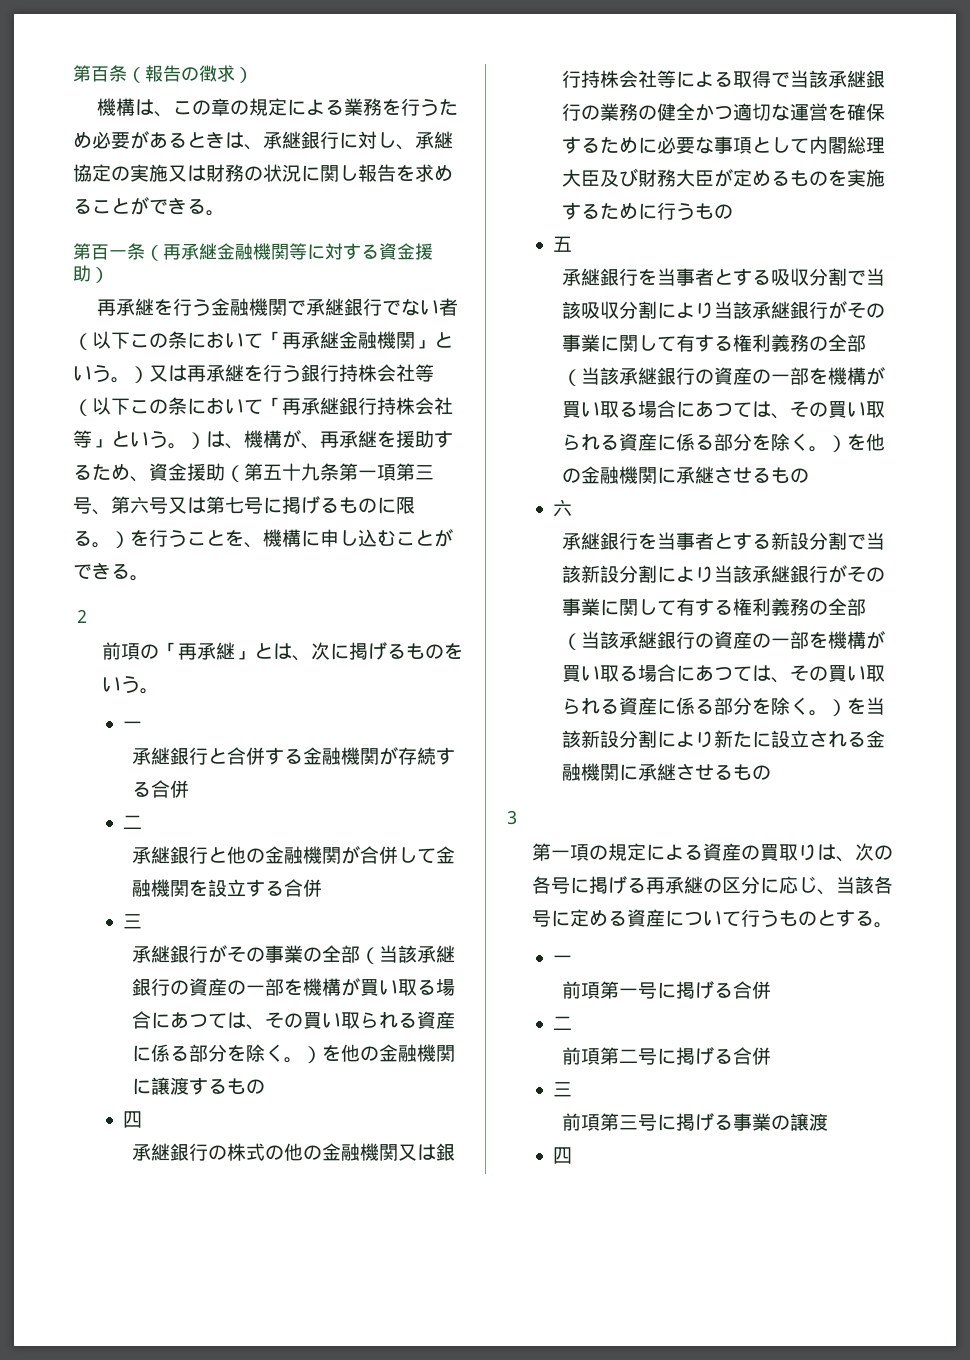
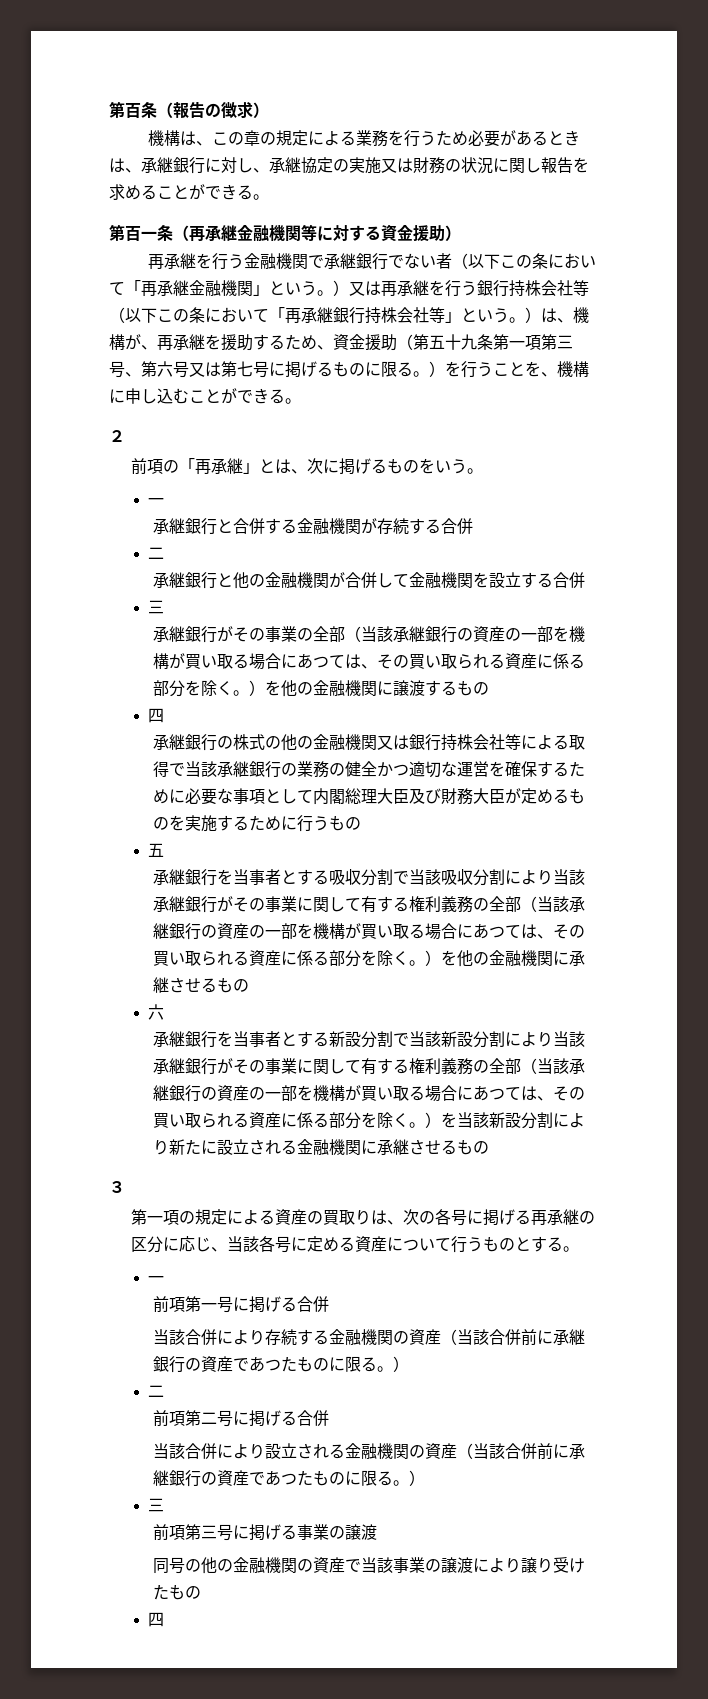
+ 当該合併により存続する金融機関の資産（当該合併前に承継銀行の資産であつたものに限る。）
+ 当該合併により設立される金融機関の資産（当該合併前に承継銀行の資産であつたものに限る。）
+ 同号の他の金融機関の資産で当該事業の譲渡により譲り受けたもの

